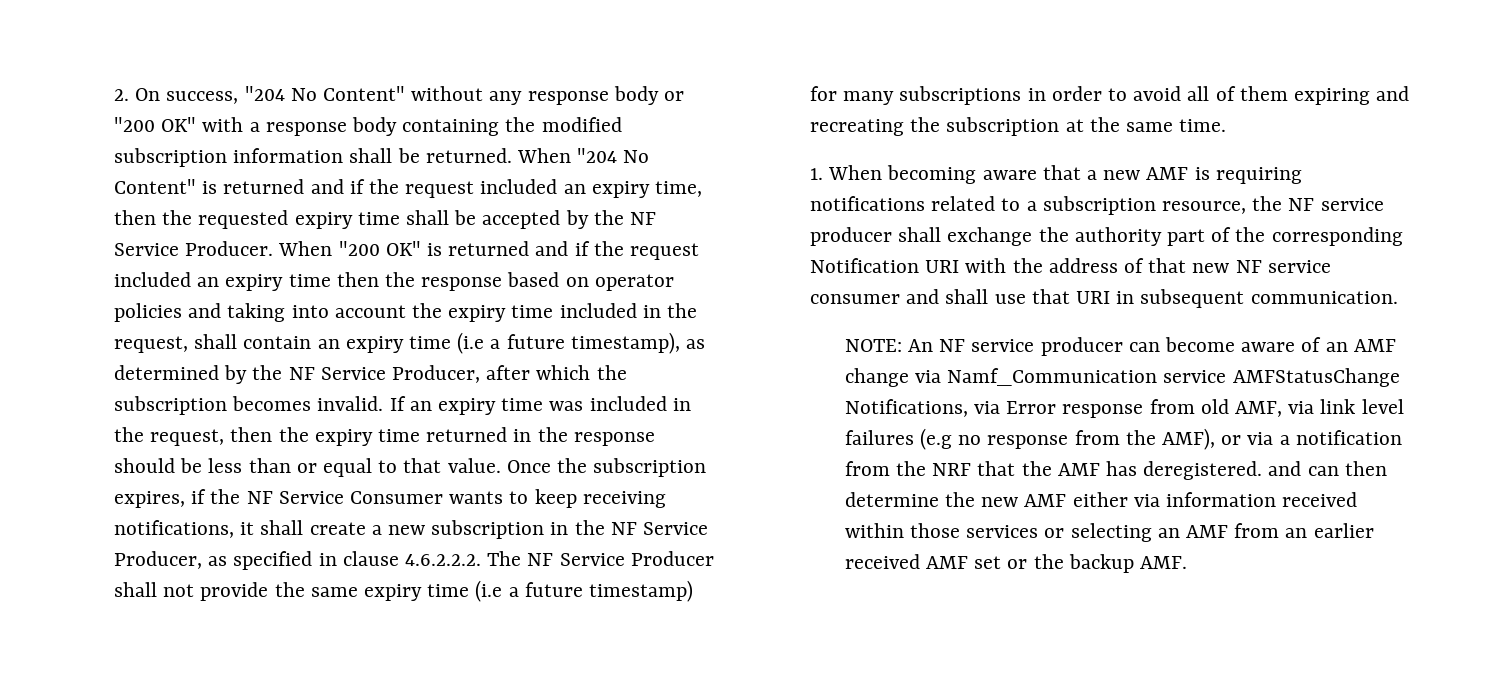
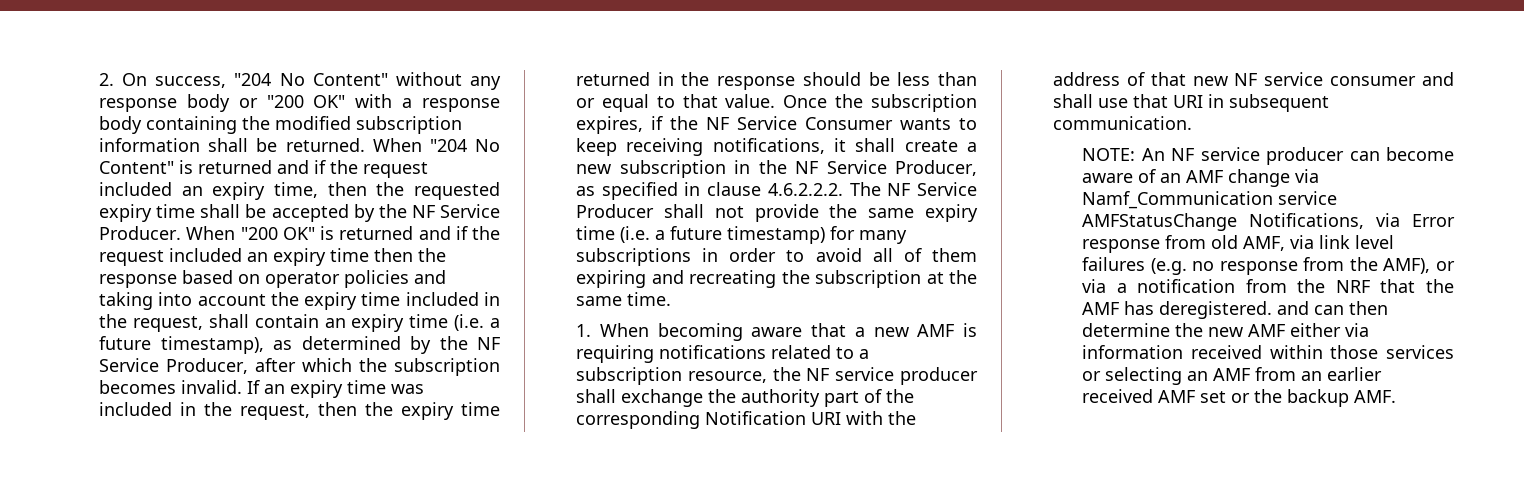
- When "200 OK" is returned and if the request included an expiry time then the response based on operator policies and taking into account the expiry time included in the request, shall contain an expiry time (i.e a future timestamp), as determined by the NF Service Producer, after which the subscription becomes invalid.
+ When "200 OK" is returned and if the request included an expiry time then the response based on operator policies and taking into account the expiry time included in the request, shall contain an expiry time (i.e. a future timestamp), as determined by the NF Service Producer, after which the subscription becomes invalid.
- Once the subscription expires, if the NF Service Consumer wants to keep receiving notifications, it shall create a new subscription in the NF Service Producer, as specified in clause 4.6.2.2.2. The NF Service Producer shall not provide the same expiry time (i.e a future timestamp) for many subscriptions in order to avoid all of them expiring and recreating the subscription at the same time.
+ Once the subscription expires, if the NF Service Consumer wants to keep receiving notifications, it shall create a new subscription in the NF Service Producer, as specified in clause 4.6.2.2.2. The NF Service Producer shall not provide the same expiry time (i.e. a future timestamp) for many subscriptions in order to avoid all of them expiring and recreating the subscription at the same time.
- An NF service producer can become aware of an AMF change via Namf_Communication service AMFStatusChange Notifications, via Error response from old AMF, via link level failures (e.g no response from the AMF), or via a notification from the NRF that the AMF has deregistered. and can then determine the new AMF either via information received within those services or selecting an AMF from an earlier received AMF set or the backup AMF.
+ An NF service producer can become aware of an AMF change via Namf_Communication service AMFStatusChange Notifications, via Error response from old AMF, via link level failures (e.g. no response from the AMF), or via a notification from the NRF that the AMF has deregistered. and can then determine the new AMF either via information received within those services or selecting an AMF from an earlier received AMF set or the backup AMF.

